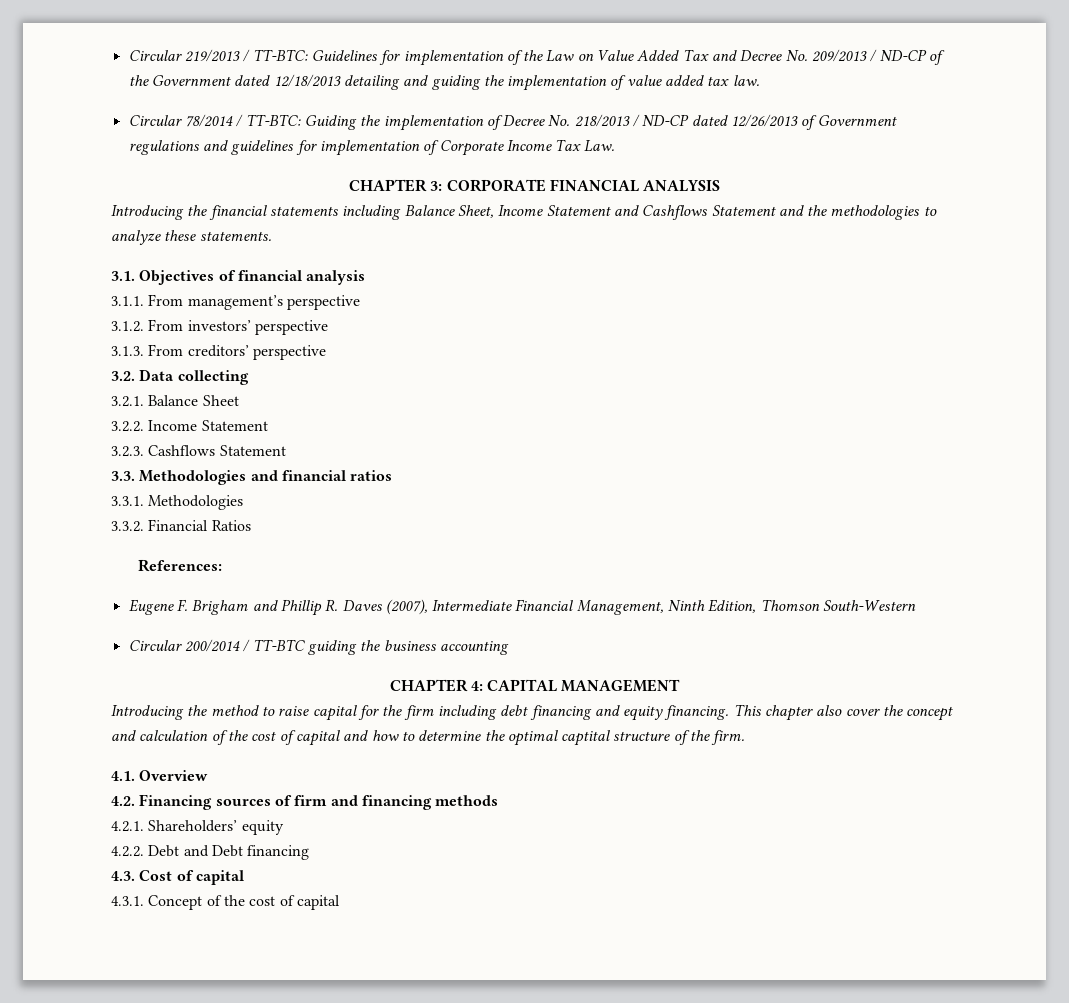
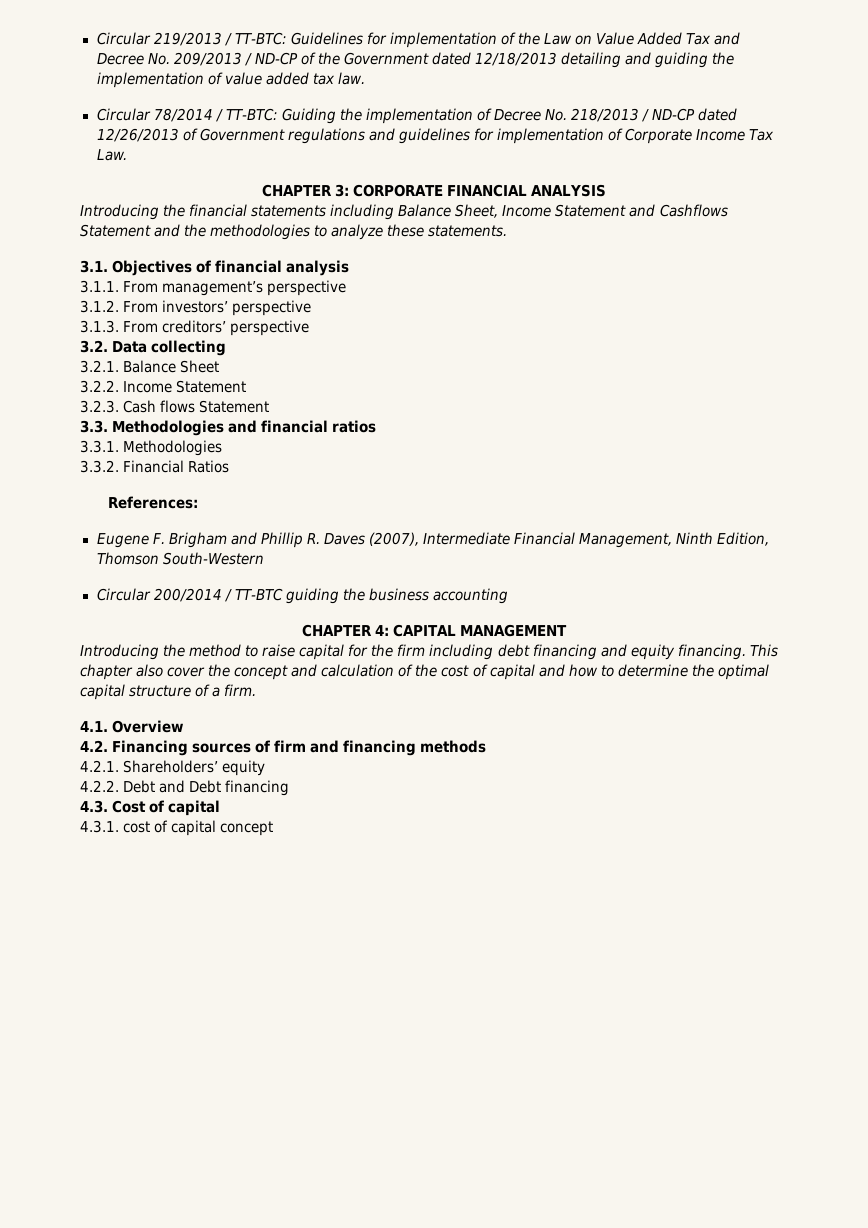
- 3.2.3. Cashflows Statement
+ 3.2.3. Cash flows Statement
- This chapter also cover the concept and calculation of the cost of capital and how to determine the optimal captital structure of the firm.
+ This chapter also cover the concept and calculation of the cost of capital and how to determine the optimal capital structure of a firm.
- 4.3.1. Concept of the cost of capital
+ 4.3.1. cost of capital concept

